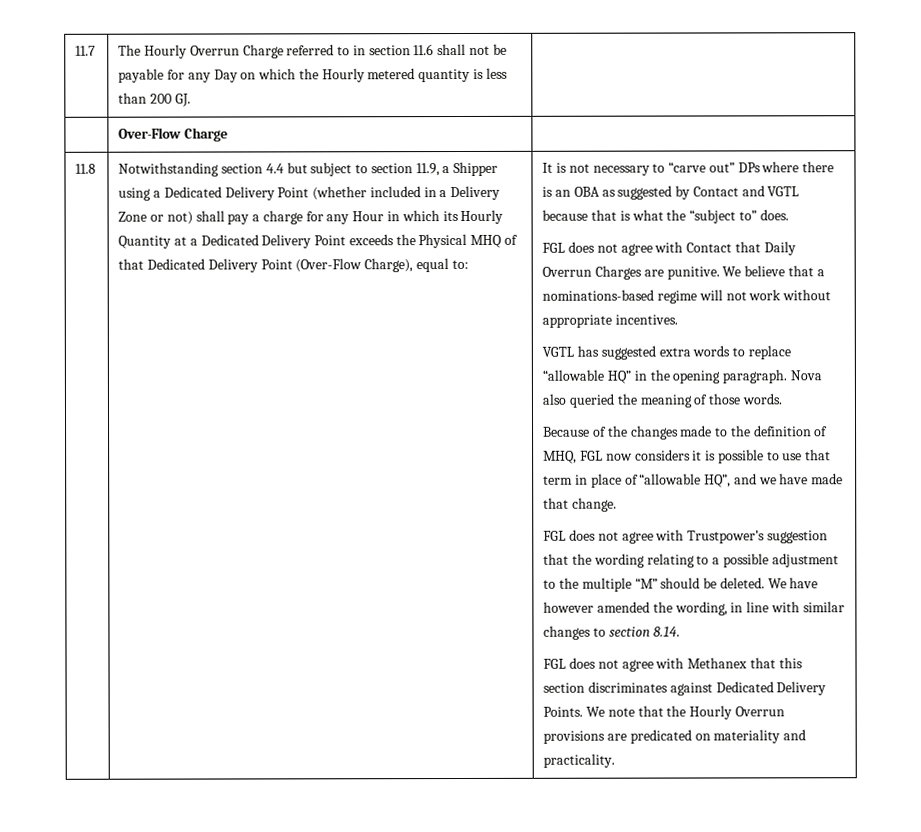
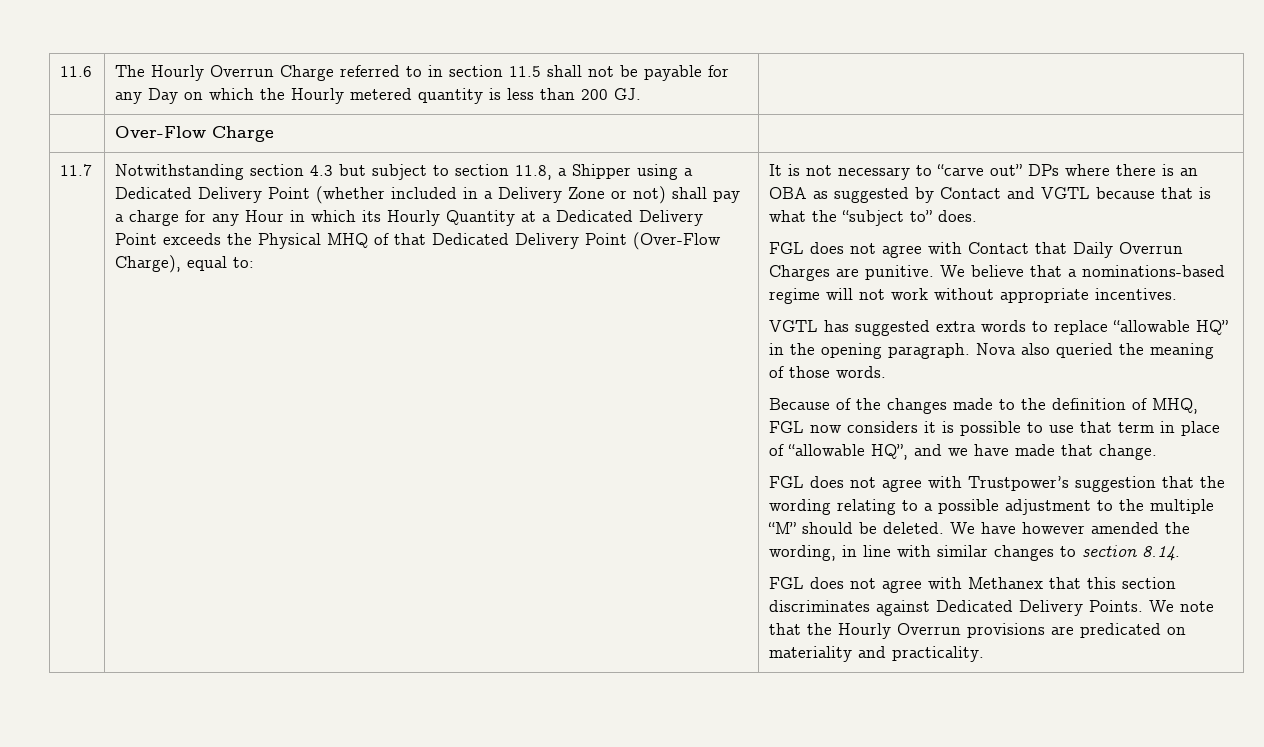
- 11.7 | The Hourly Overrun Charge referred to in section 11.6 shall not be payable for any Day on which the Hourly metered quantity is less than 200 GJ. |
+ 11.6 | The Hourly Overrun Charge referred to in section 11.5 shall not be payable for any Day on which the Hourly metered quantity is less than 200 GJ. |
- 11.8
+ 11.7
- Notwithstanding section 4.4 but subject to section 11.9, a Shipper using a Dedicated Delivery Point (whether included in a Delivery Zone or not) shall pay a charge for any Hour in which its Hourly Quantity at a Dedicated Delivery Point exceeds the Physical MHQ of that Dedicated Delivery Point (Over-Flow Charge), equal to:
+ Notwithstanding section 4.3 but subject to section 11.8, a Shipper using a Dedicated Delivery Point (whether included in a Delivery Zone or not) shall pay a charge for any Hour in which its Hourly Quantity at a Dedicated Delivery Point exceeds the Physical MHQ of that Dedicated Delivery Point (Over-Flow Charge), equal to:

